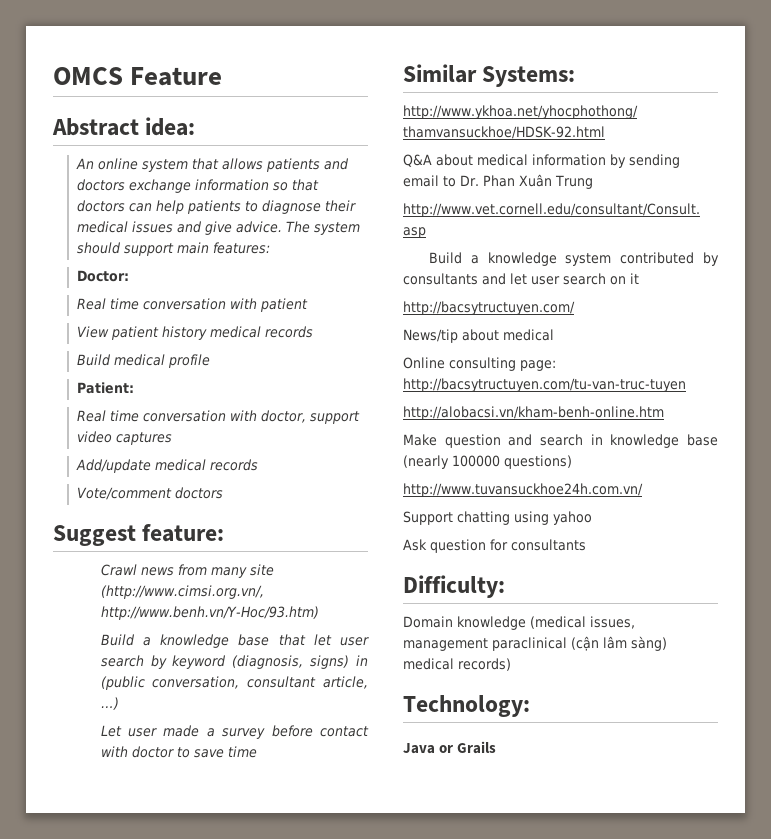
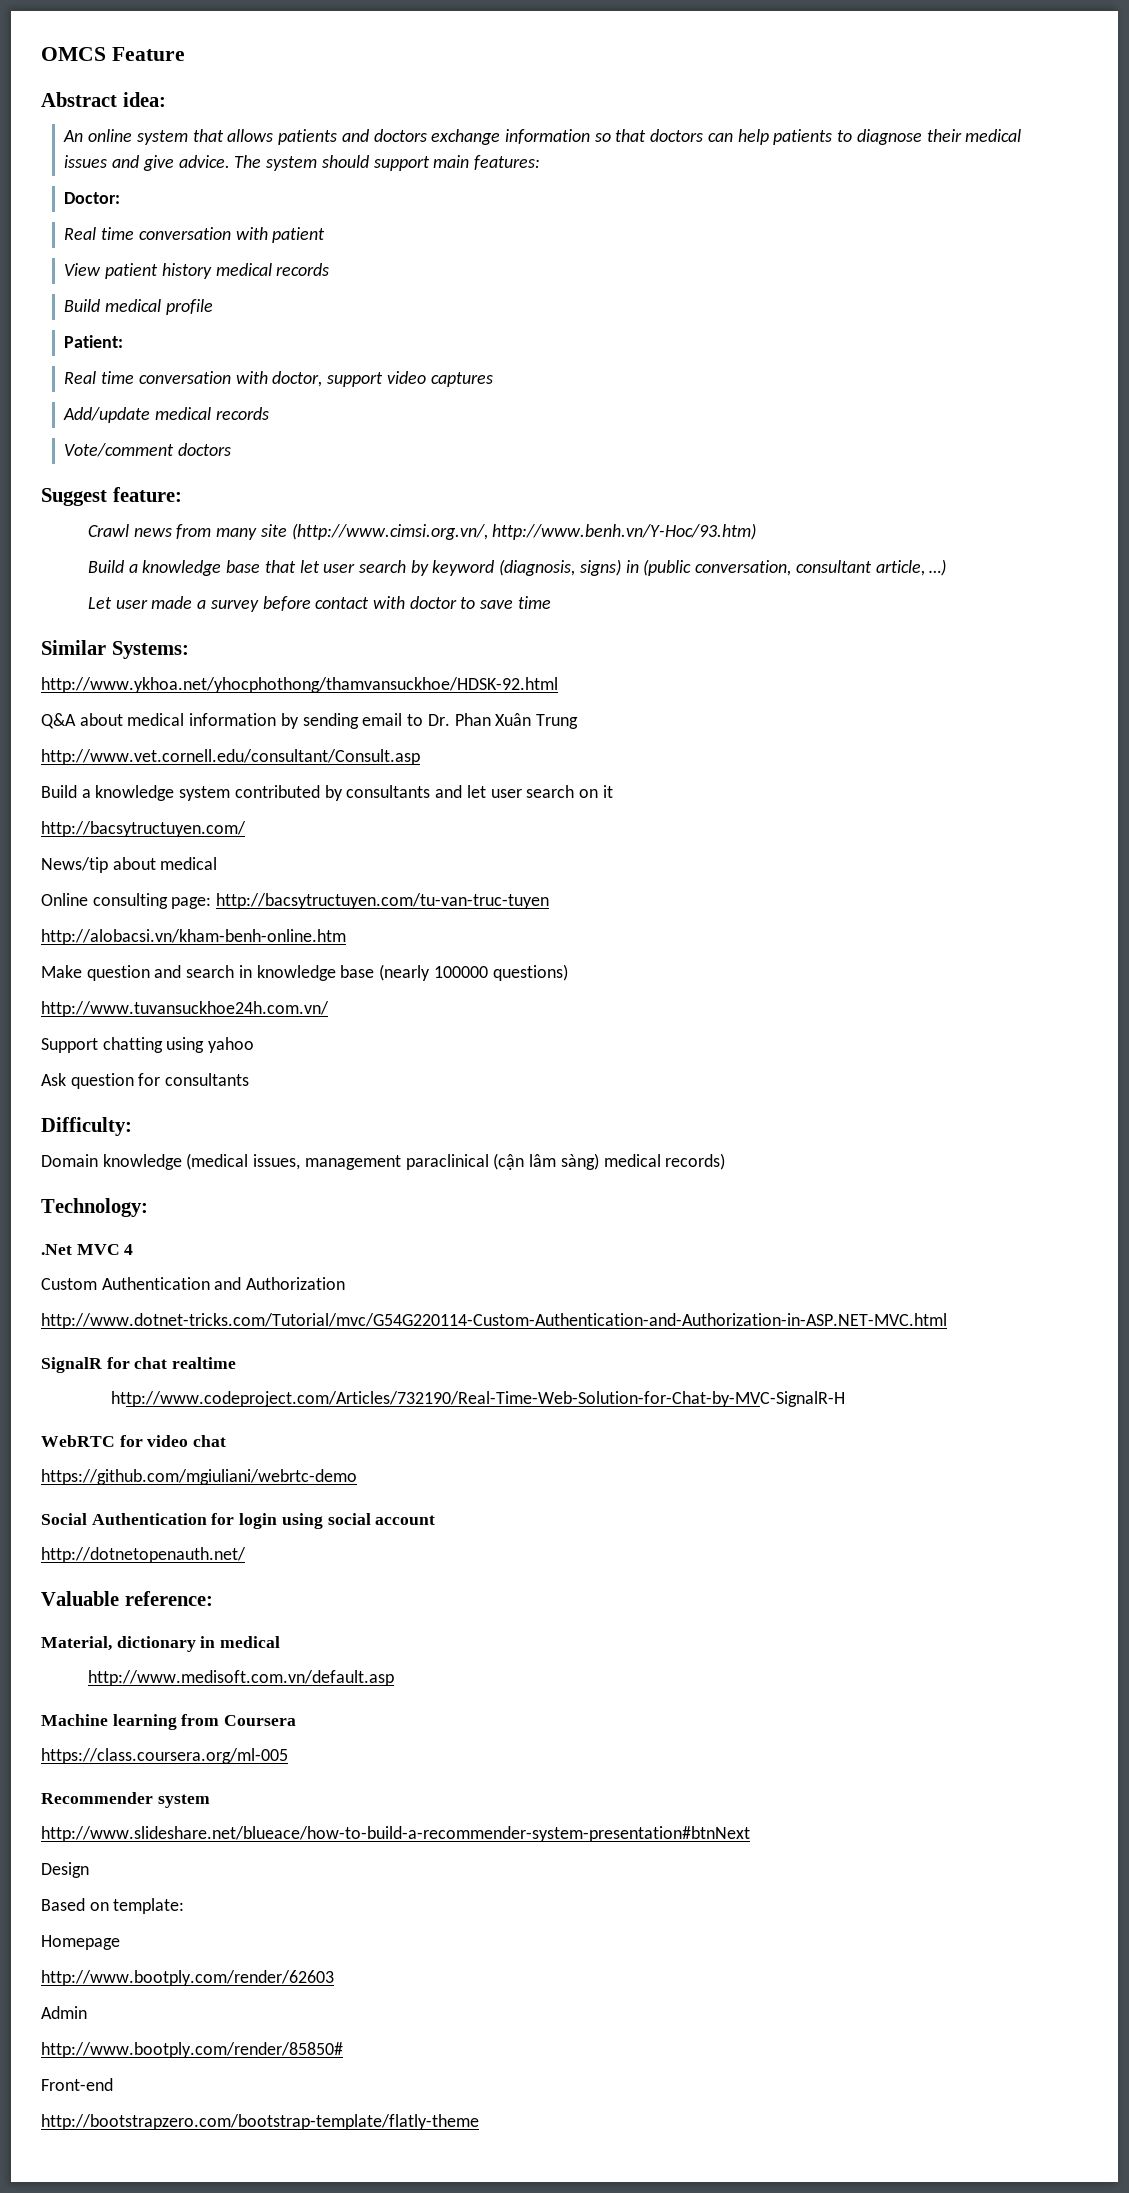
- Java or Grails
+ .Net MVC 4
+ Custom Authentication and Authorization
+ http://www.dotnet-tricks.com/Tutorial/mvc/G54G220114-Custom-Authentication-and-Authorization-in-ASP.NET-MVC.html
+ SignalR for chat realtime
+ http://www.codeproject.com/Articles/732190/Real-Time-Web-Solution-for-Chat-by-MVC-SignalR-H
+ WebRTC for video chat
+ https://github.com/mgiuliani/webrtc-demo
+ Social Authentication for login using social account
+ http://dotnetopenauth.net/
+ Valuable reference:
+ Material, dictionary in medical
+ http://www.medisoft.com.vn/default.asp
+ Machine learning from Coursera
+ https://class.coursera.org/ml-005
+ Recommender system
+ http://www.slideshare.net/blueace/how-to-build-a-recommender-system-presentation#btnNext
+ Design
+ Based on template:
+ Homepage
+ http://www.bootply.com/render/62603
+ Admin
+ http://www.bootply.com/render/85850#
+ Front-end
+ http://bootstrapzero.com/bootstrap-template/flatly-theme

